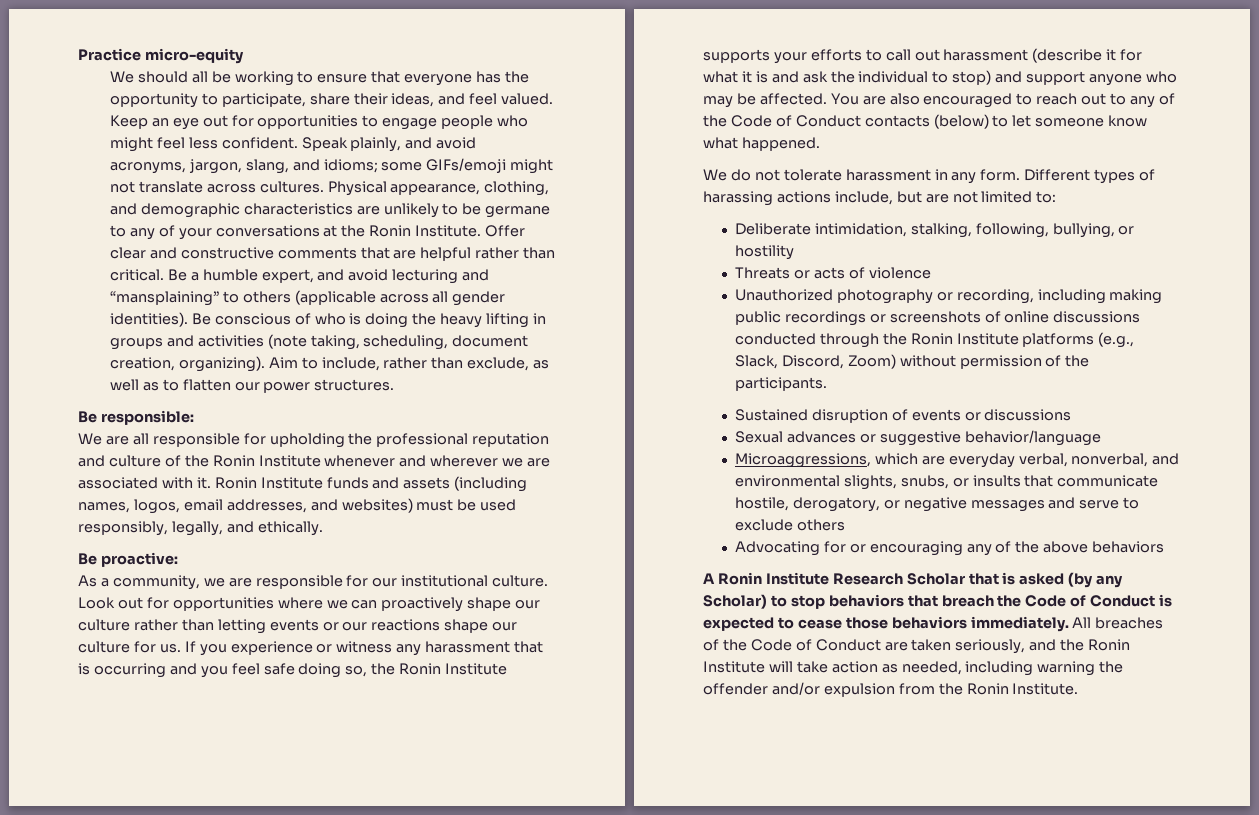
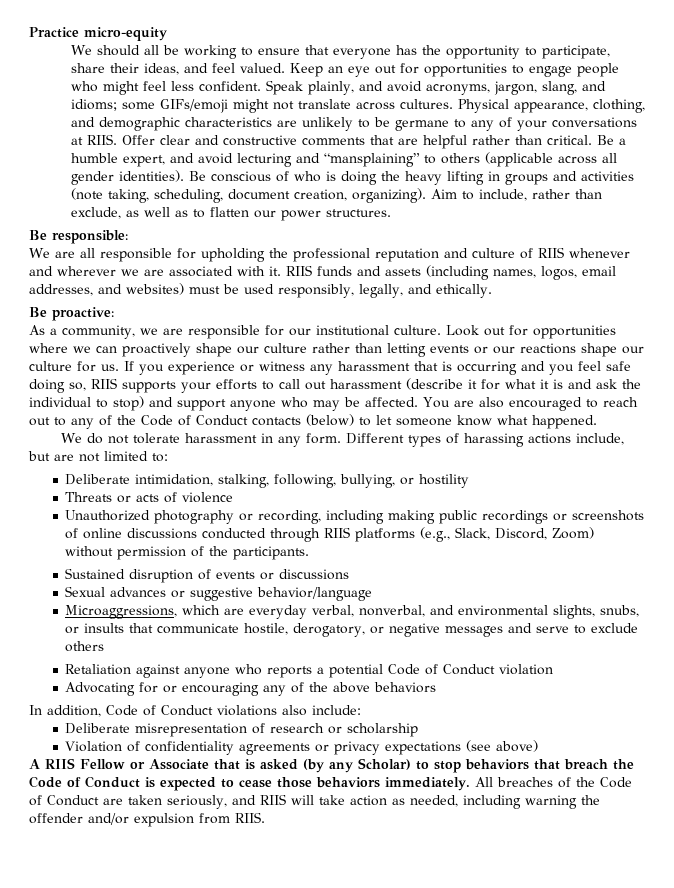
- Physical appearance, clothing, and demographic characteristics are unlikely to be germane to any of your conversations at the Ronin Institute.
+ Physical appearance, clothing, and demographic characteristics are unlikely to be germane to any of your conversations at RIIS.
- We are all responsible for upholding the professional reputation and culture of the Ronin Institute whenever and wherever we are associated with it.
+ We are all responsible for upholding the professional reputation and culture of RIIS whenever and wherever we are associated with it.
- Ronin Institute funds and assets (including names, logos, email addresses, and websites) must be used responsibly, legally, and ethically.
+ RIIS funds and assets (including names, logos, email addresses, and websites) must be used responsibly, legally, and ethically.
- If you experience or witness any harassment that is occurring and you feel safe doing so, the Ronin Institute supports your efforts to call out harassment (describe it for what it is and ask the individual to stop) and support anyone who may be affected.
+ If you experience or witness any harassment that is occurring and you feel safe doing so, RIIS supports your efforts to call out harassment (describe it for what it is and ask the individual to stop) and support anyone who may be affected.
- Unauthorized photography or recording, including making public recordings or screenshots of online discussions conducted through the Ronin Institute platforms (e.g., Slack, Discord, Zoom) without permission of the participants.
+ Unauthorized photography or recording, including making public recordings or screenshots of online discussions conducted through RIIS platforms (e.g., Slack, Discord, Zoom) without permission of the participants.
+ Retaliation against anyone who reports a potential Code of Conduct violation
- A Ronin Institute Research Scholar that is asked (by any Scholar) to stop behaviors that breach the Code of Conduct is expected to cease those behaviors immediately.
+ In addition, Code of Conduct violations also include:
+ Deliberate misrepresentation of research or scholarship
+ Violation of confidentiality agreements or privacy expectations (see above)
+ A RIIS Fellow or Associate that is asked (by any Scholar) to stop behaviors that breach the Code of Conduct is expected to cease those behaviors immediately.
- All breaches of the Code of Conduct are taken seriously, and the Ronin Institute will take action as needed, including warning the offender and/or expulsion from the Ronin Institute.
+ All breaches of the Code of Conduct are taken seriously, and RIIS will take action as needed, including warning the offender and/or expulsion from RIIS.

